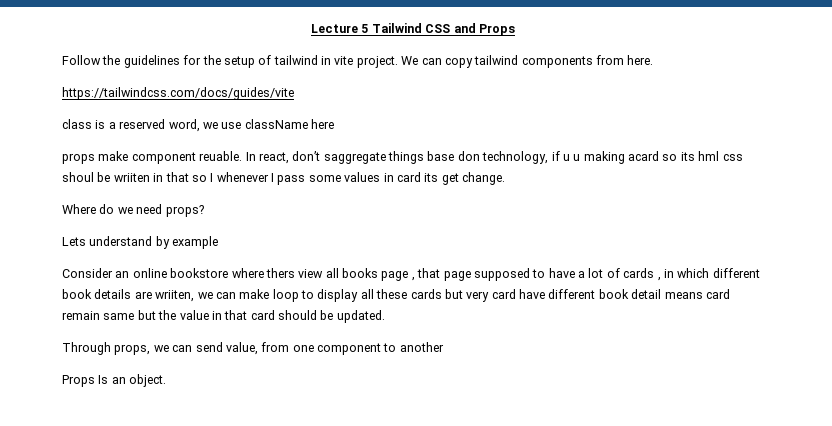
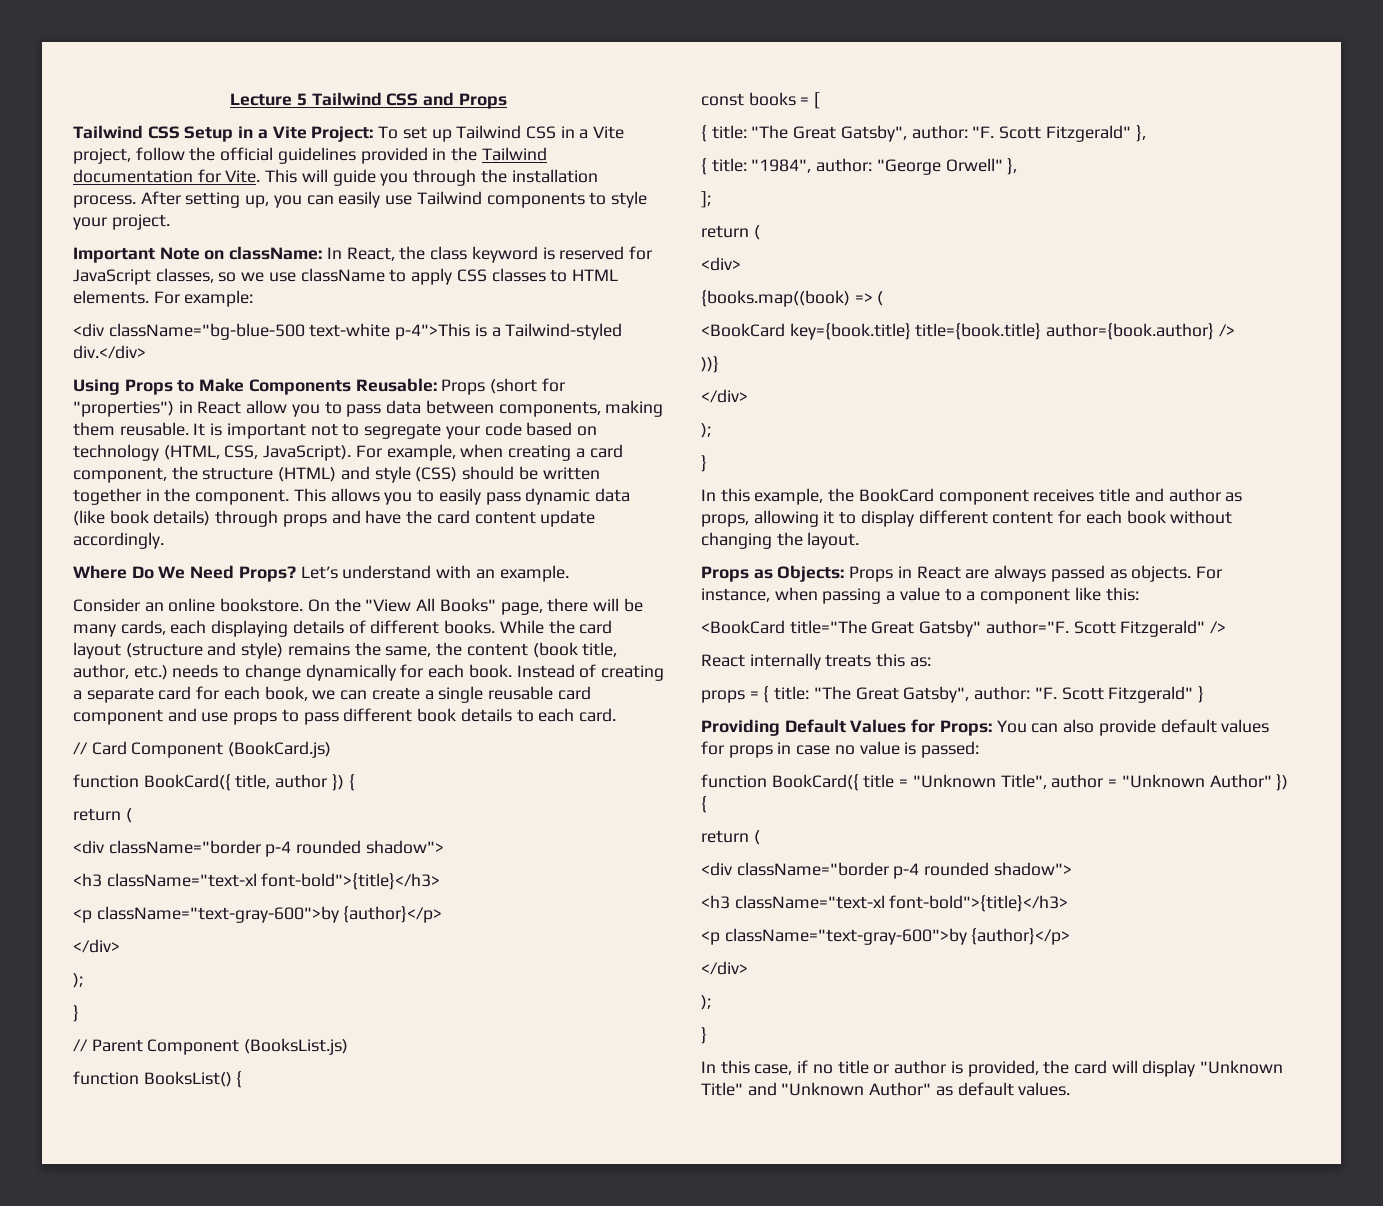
- Follow the guidelines for the setup of tailwind in vite project. We can copy tailwind components from here.
- https://tailwindcss.com/docs/guides/vite
- class is a reserved word, we use className here
- props make component reuable. In react, don’t saggregate things base don technology, if u u making acard so its hml css shoul be wriiten in that so I whenever I pass some values in card its get change.
- Where do we need props?
- Lets understand by example
- Consider an online bookstore where thers view all books page , that page supposed to have a lot of cards , in which different book details are wriiten, we can make loop to display all these cards but very card have different book detail means card remain same but the value in that card should be updated.
- Through props, we can send value, from one component to another
- Props Is an object.
+ Tailwind CSS Setup in a Vite Project: To set up Tailwind CSS in a Vite project, follow the official guidelines provided in the Tailwind documentation for Vite. This will guide you through the installation process. After setting up, you can easily use Tailwind components to style your project.
+ Important Note on className: In React, the class keyword is reserved for JavaScript classes, so we use className to apply CSS classes to HTML elements. For example:
+ <div className="bg-blue-500 text-white p-4">This is a Tailwind-styled div.</div>
+ Using Props to Make Components Reusable: Props (short for "properties") in React allow you to pass data between components, making them reusable. It is important not to segregate your code based on technology (HTML, CSS, JavaScript). For example, when creating a card component, the structure (HTML) and style (CSS) should be written together in the component. This allows you to easily pass dynamic data (like book details) through props and have the card content update accordingly.
+ Where Do We Need Props? Let’s understand with an example.
+ Consider an online bookstore. On the "View All Books" page, there will be many cards, each displaying details of different books. While the card layout (structure and style) remains the same, the content (book title, author, etc.) needs to change dynamically for each book. Instead of creating a separate card for each book, we can create a single reusable card component and use props to pass different book details to each card.
+ // Card Component (BookCard.js)
+ function BookCard({ title, author }) {
+ return (
+ <div className="border p-4 rounded shadow">
+ <h3 className="text-xl font-bold">{title}</h3>
+ <p className="text-gray-600">by {author}</p>
+ </div>
+ );
+ }
+ // Parent Component (BooksList.js)
+ function BooksList() {
+ const books = [
+ { title: "The Great Gatsby", author: "F. Scott Fitzgerald" },
+ { title: "1984", author: "George Orwell" },
+ ];
+ return (
+ <div>
+ {books.map((book) => (
+ <BookCard key={book.title} title={book.title} author={book.author} />
+ ))}
+ </div>
+ );
+ }
+ In this example, the BookCard component receives title and author as props, allowing it to display different content for each book without changing the layout.
+ Props as Objects: Props in React are always passed as objects. For instance, when passing a value to a component like this:
+ <BookCard title="The Great Gatsby" author="F. Scott Fitzgerald" />
+ React internally treats this as:
+ props = { title: "The Great Gatsby", author: "F. Scott Fitzgerald" }
+ Providing Default Values for Props: You can also provide default values for props in case no value is passed:
+ function BookCard({ title = "Unknown Title", author = "Unknown Author" }) {
+ return (
+ <div className="border p-4 rounded shadow">
+ <h3 className="text-xl font-bold">{title}</h3>
+ <p className="text-gray-600">by {author}</p>
+ </div>
+ );
+ }
+ In this case, if no title or author is provided, the card will display "Unknown Title" and "Unknown Author" as default values.

